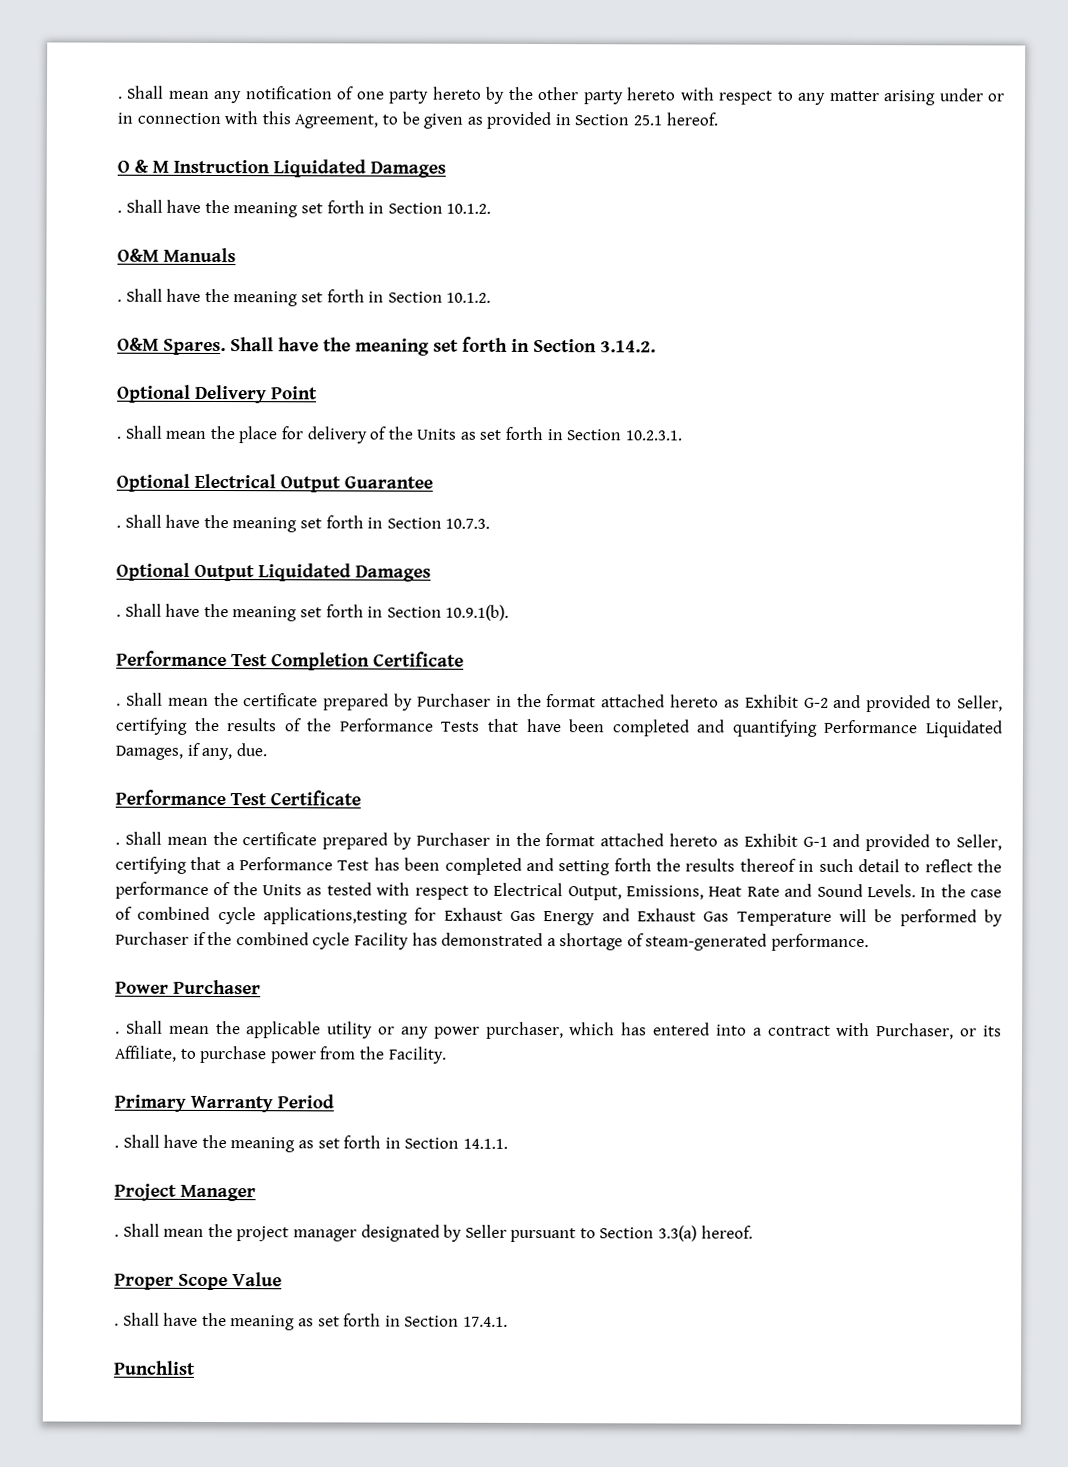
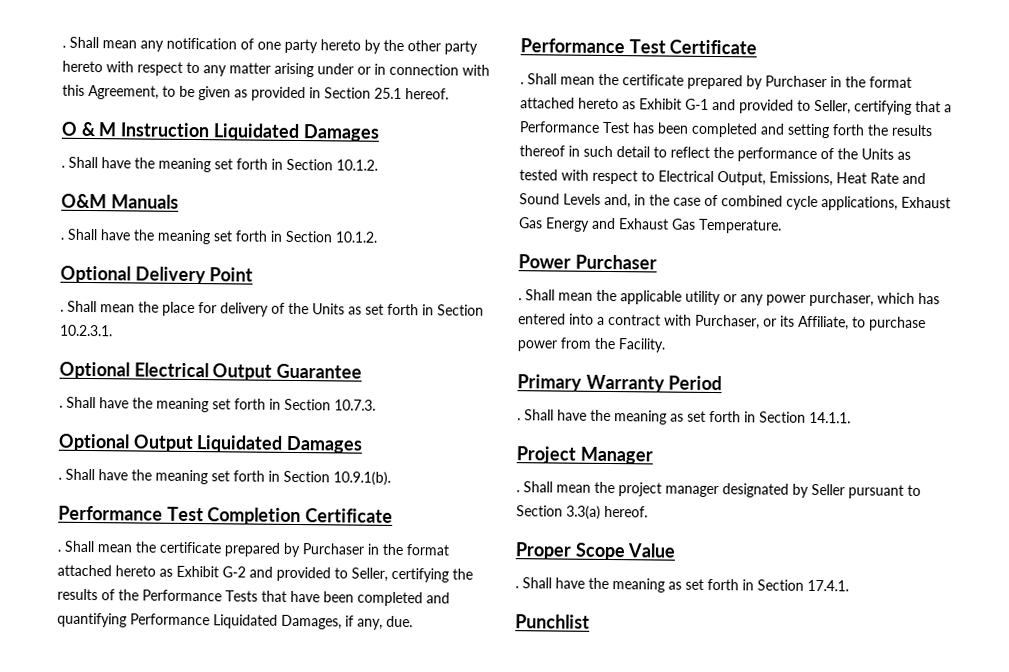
- O&M Spares. Shall have the meaning set forth in Section 3.14.2.
- Shall mean the certificate prepared by Purchaser in the format attached hereto as Exhibit G-1 and provided to Seller, certifying that a Performance Test has been completed and setting forth the results thereof in such detail to reflect the performance of the Units as tested with respect to Electrical Output, Emissions, Heat Rate and Sound Levels. In the case of combined cycle applications,testing for Exhaust Gas Energy and Exhaust Gas Temperature will be performed by Purchaser if the combined cycle Facility has demonstrated a shortage of steam-generated performance.
+ Shall mean the certificate prepared by Purchaser in the format attached hereto as Exhibit G-1 and provided to Seller, certifying that a Performance Test has been completed and setting forth the results thereof in such detail to reflect the performance of the Units as tested with respect to Electrical Output, Emissions, Heat Rate and Sound Levels and, in the case of combined cycle applications, Exhaust Gas Energy and Exhaust Gas Temperature.

